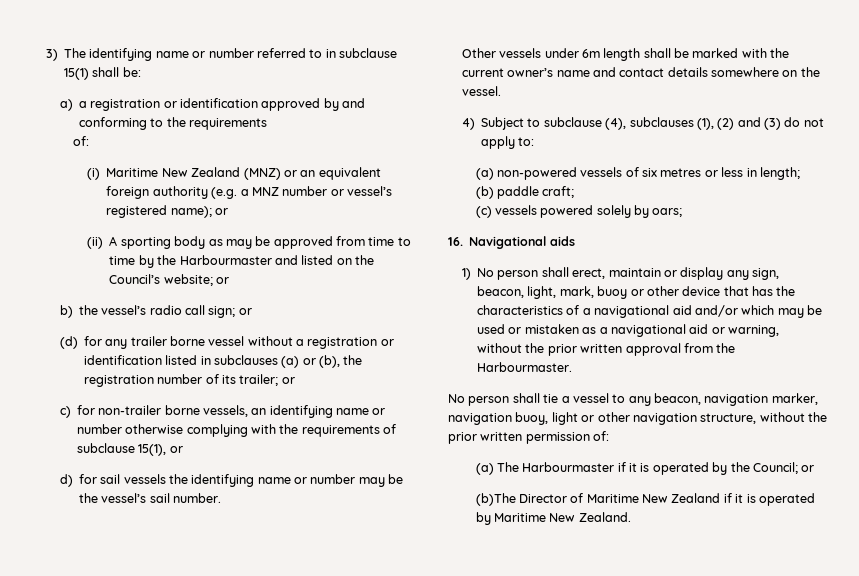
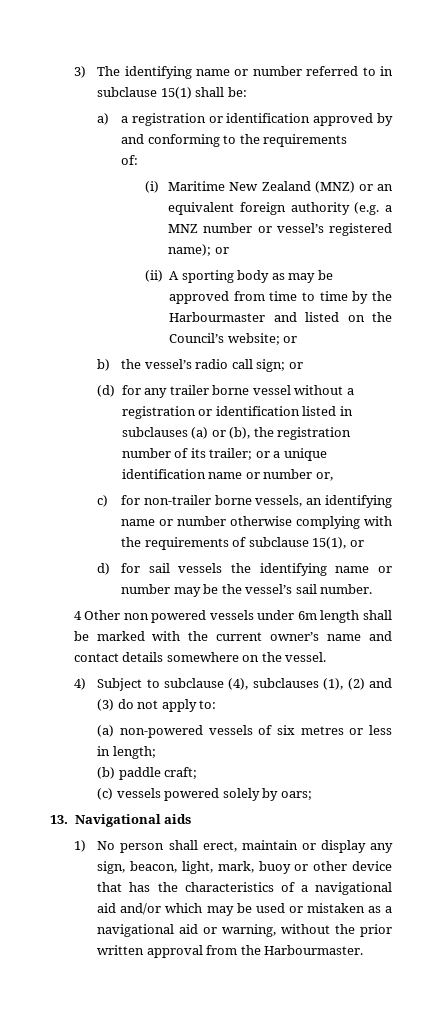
- (d) for any trailer borne vessel without a registration or identification listed in subclauses (a) or (b), the registration number of its trailer; or
+ (d) for any trailer borne vessel without a registration or identification listed in subclauses (a) or (b), the registration number of its trailer; or a unique identification name or number or,
- Other vessels under 6m length shall be marked with the current owner’s name and contact details somewhere on the vessel.
+ 4 Other non powered vessels under 6m length shall be marked with the current owner’s name and contact details somewhere on the vessel.
- 16. Navigational aids
+ 13. Navigational aids
- No person shall tie a vessel to any beacon, navigation marker, navigation buoy, light or other navigation structure, without the prior written permission of:
- (a) The Harbourmaster if it is operated by the Council; or
- (b)The Director of Maritime New Zealand if it is operated by Maritime New Zealand.

